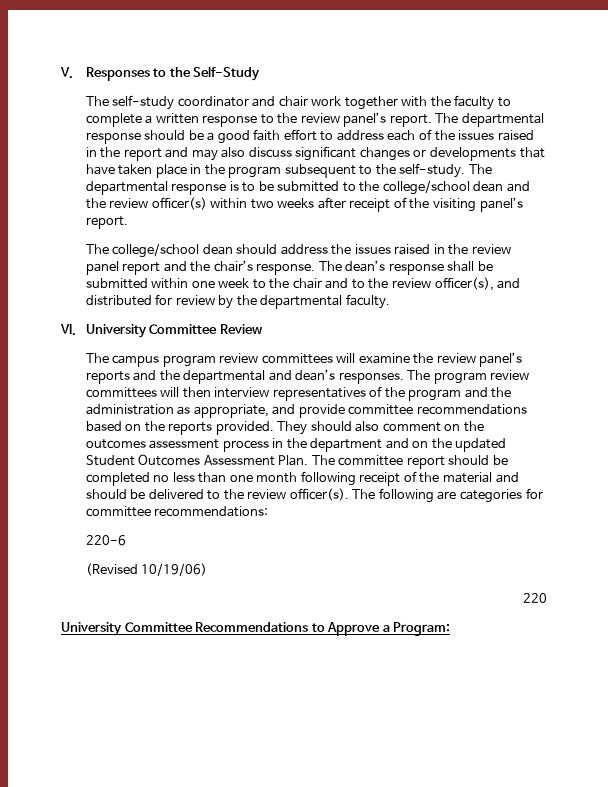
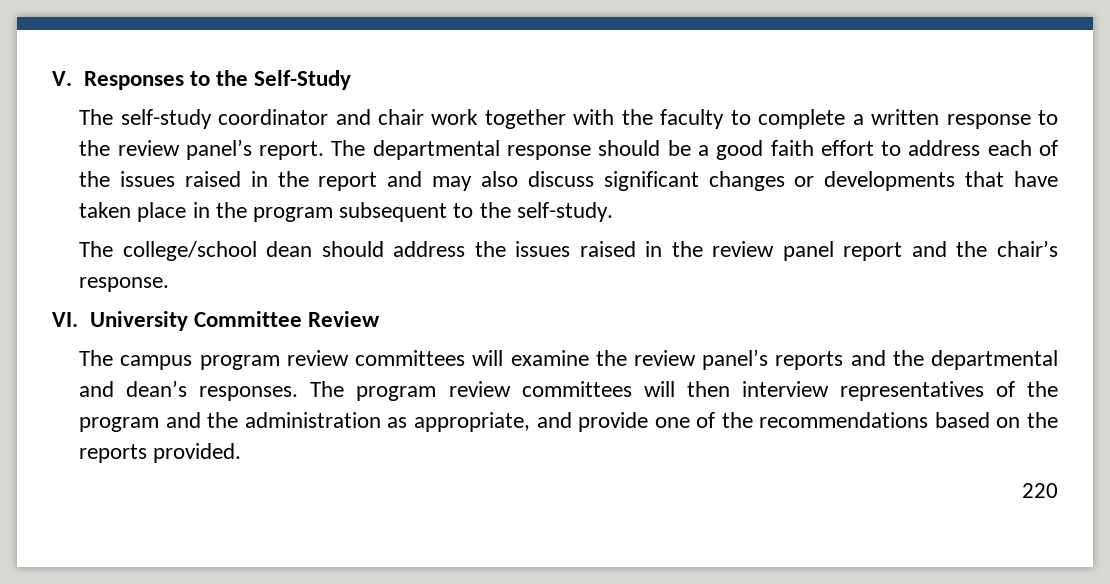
- The departmental response is to be submitted to the college/school dean and the review officer(s) within two weeks after receipt of the visiting panel’s report.
- The dean’s response shall be submitted within one week to the chair and to the review officer(s), and distributed for review by the departmental faculty.
- The program review committees will then interview representatives of the program and the administration as appropriate, and provide committee recommendations based on the reports provided. They should also comment on the outcomes assessment process in the department and on the updated Student Outcomes Assessment Plan. The committee report should be completed no less than one month following receipt of the material and should be delivered to the review officer(s). The following are categories for committee recommendations:
- 220-6
- (Revised 10/19/06)
+ The program review committees will then interview representatives of the program and the administration as appropriate, and provide one of the recommendations based on the reports provided.
  220
- University Committee Recommendations to Approve a Program:

